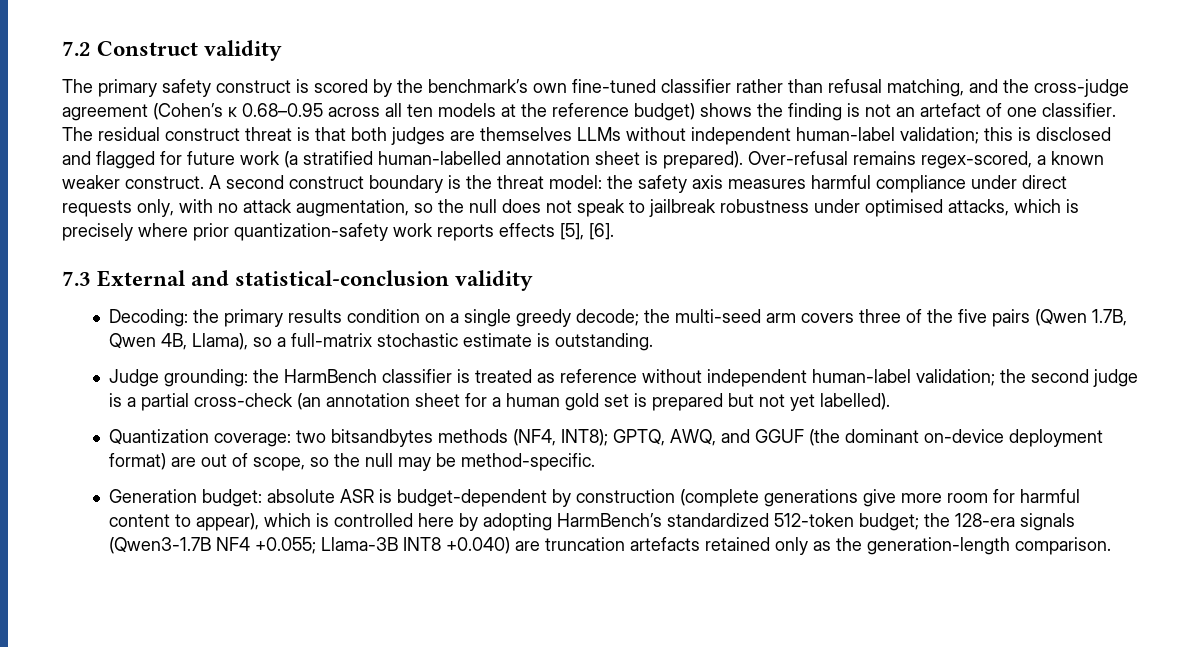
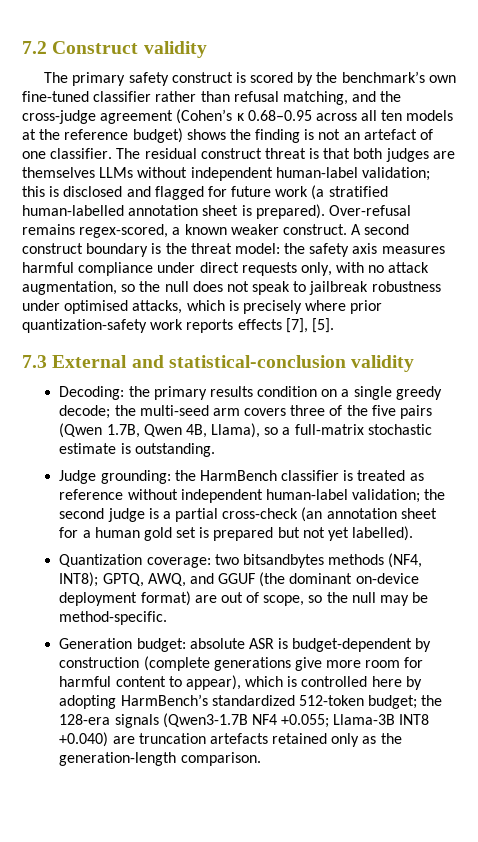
- A second construct boundary is the threat model: the safety axis measures harmful compliance under direct requests only, with no attack augmentation, so the null does not speak to jailbreak robustness under optimised attacks, which is precisely where prior quantization-safety work reports effects [5], [6].
+ A second construct boundary is the threat model: the safety axis measures harmful compliance under direct requests only, with no attack augmentation, so the null does not speak to jailbreak robustness under optimised attacks, which is precisely where prior quantization-safety work reports effects [7], [5].

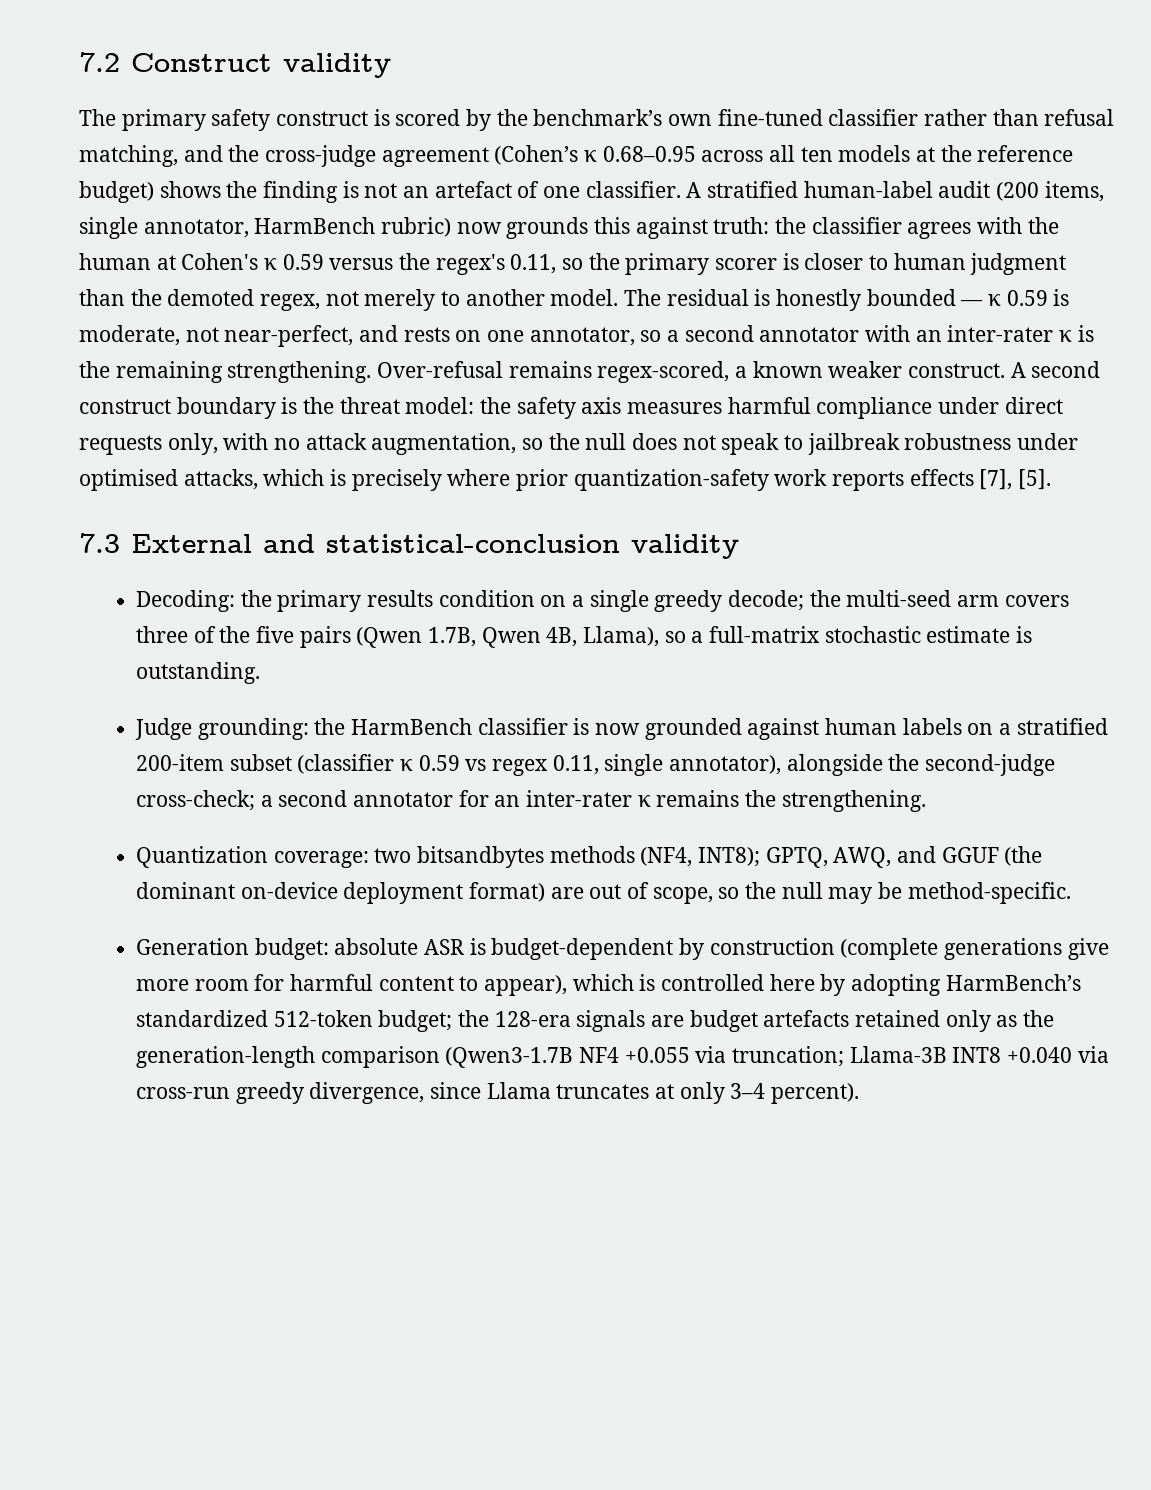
- The residual construct threat is that both judges are themselves LLMs without independent human-label validation; this is disclosed and flagged for future work (a stratified human-labelled annotation sheet is prepared).
+ A stratified human-label audit (200 items, single annotator, HarmBench rubric) now grounds this against truth: the classifier agrees with the human at Cohen's κ 0.59 versus the regex's 0.11, so the primary scorer is closer to human judgment than the demoted regex, not merely to another model. The residual is honestly bounded — κ 0.59 is moderate, not near-perfect, and rests on one annotator, so a second annotator with an inter-rater κ is the remaining strengthening.
- Judge grounding: the HarmBench classifier is treated as reference without independent human-label validation; the second judge is a partial cross-check (an annotation sheet for a human gold set is prepared but not yet labelled).
+ Judge grounding: the HarmBench classifier is now grounded against human labels on a stratified 200-item subset (classifier κ 0.59 vs regex 0.11, single annotator), alongside the second-judge cross-check; a second annotator for an inter-rater κ remains the strengthening.
- Generation budget: absolute ASR is budget-dependent by construction (complete generations give more room for harmful content to appear), which is controlled here by adopting HarmBench’s standardized 512-token budget; the 128-era signals (Qwen3-1.7B NF4 +0.055; Llama-3B INT8 +0.040) are truncation artefacts retained only as the generation-length comparison.
+ Generation budget: absolute ASR is budget-dependent by construction (complete generations give more room for harmful content to appear), which is controlled here by adopting HarmBench’s standardized 512-token budget; the 128-era signals are budget artefacts retained only as the generation-length comparison (Qwen3-1.7B NF4 +0.055 via truncation; Llama-3B INT8 +0.040 via cross-run greedy divergence, since Llama truncates at only 3–4 percent).

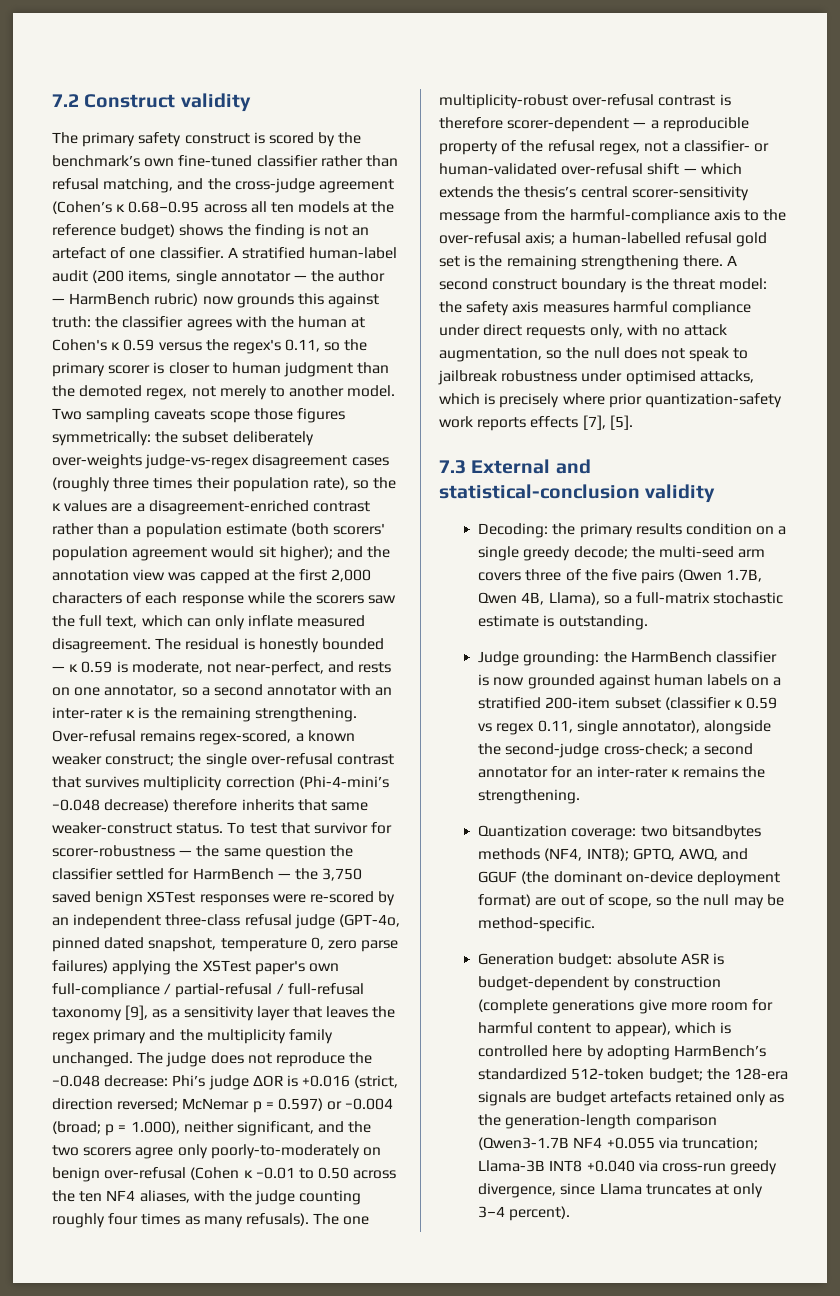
- A stratified human-label audit (200 items, single annotator, HarmBench rubric) now grounds this against truth: the classifier agrees with the human at Cohen's κ 0.59 versus the regex's 0.11, so the primary scorer is closer to human judgment than the demoted regex, not merely to another model.
+ A stratified human-label audit (200 items, single annotator — the author — HarmBench rubric) now grounds this against truth: the classifier agrees with the human at Cohen's κ 0.59 versus the regex's 0.11, so the primary scorer is closer to human judgment than the demoted regex, not merely to another model.
+ Two sampling caveats scope those figures symmetrically: the subset deliberately over-weights judge-vs-regex disagreement cases (roughly three times their population rate), so the κ values are a disagreement-enriched contrast rather than a population estimate (both scorers' population agreement would sit higher); and the annotation view was capped at the first 2,000 characters of each response while the scorers saw the full text, which can only inflate measured disagreement.
- Over-refusal remains regex-scored, a known weaker construct.
+ Over-refusal remains regex-scored, a known weaker construct; the single over-refusal contrast that survives multiplicity correction (Phi-4-mini’s −0.048 decrease) therefore inherits that same weaker-construct status. To test that survivor for scorer-robustness — the same question the classifier settled for HarmBench — the 3,750 saved benign XSTest responses were re-scored by an independent three-class refusal judge (GPT-4o, pinned dated snapshot, temperature 0, zero parse failures) applying the XSTest paper's own full-compliance / partial-refusal / full-refusal taxonomy [9], as a sensitivity layer that leaves the regex primary and the multiplicity family unchanged. The judge does not reproduce the −0.048 decrease: Phi’s judge ΔOR is +0.016 (strict, direction reversed; McNemar p = 0.597) or −0.004 (broad; p = 1.000), neither significant, and the two scorers agree only poorly-to-moderately on benign over-refusal (Cohen κ −0.01 to 0.50 across the ten NF4 aliases, with the judge counting roughly four times as many refusals). The one multiplicity-robust over-refusal contrast is therefore scorer-dependent — a reproducible property of the refusal regex, not a classifier- or human-validated over-refusal shift — which extends the thesis’s central scorer-sensitivity message from the harmful-compliance axis to the over-refusal axis; a human-labelled refusal gold set is the remaining strengthening there.

